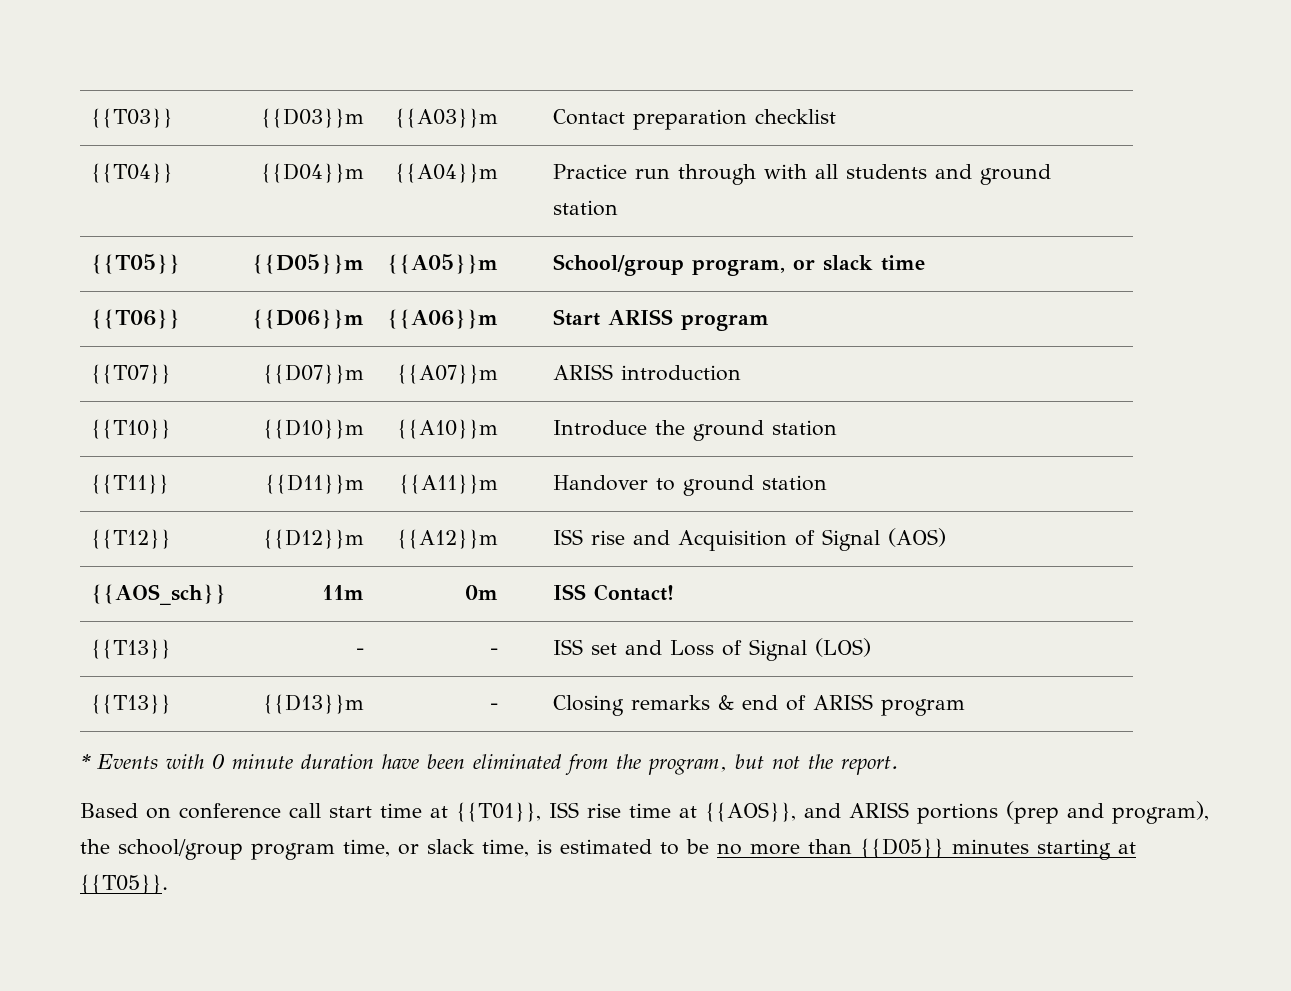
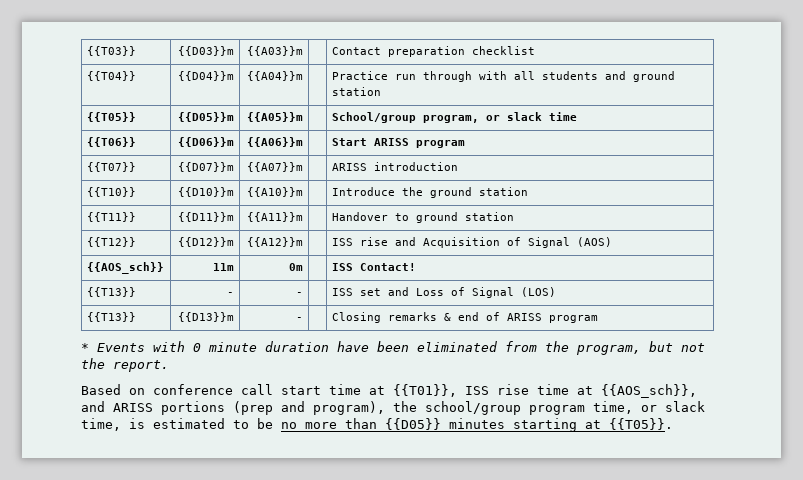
- Based on conference call start time at {{T01}}, ISS rise time at {{AOS}}, and ARISS portions (prep and program), the school/group program time, or slack time, is estimated to be no more than {{D05}} minutes starting at {{T05}}.
+ Based on conference call start time at {{T01}}, ISS rise time at {{AOS_sch}}, and ARISS portions (prep and program), the school/group program time, or slack time, is estimated to be no more than {{D05}} minutes starting at {{T05}}.

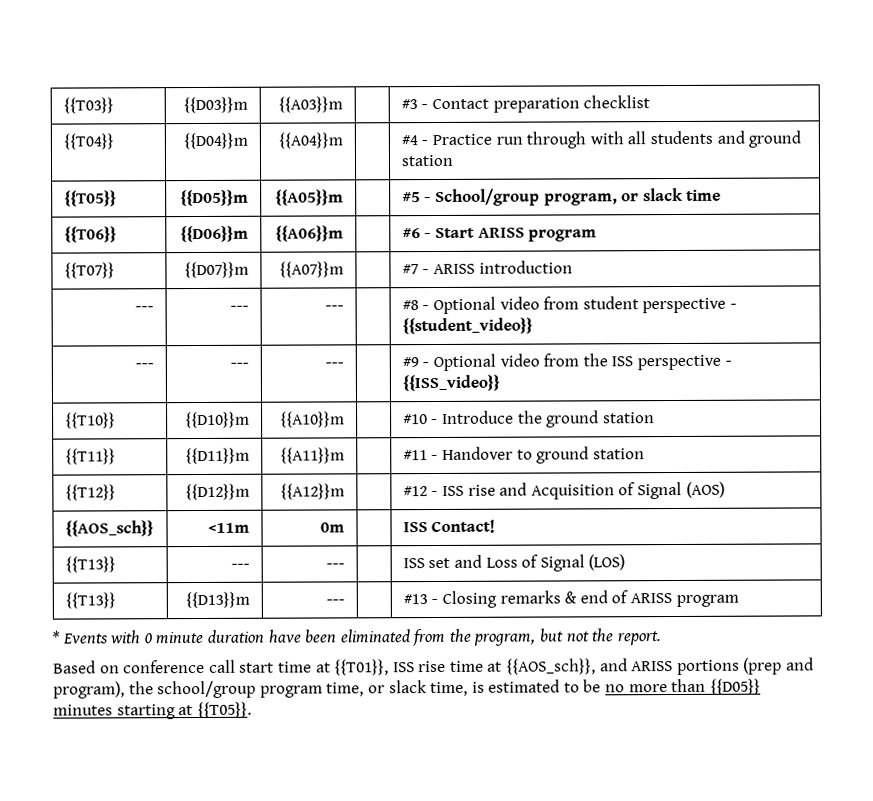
- {{T03}} | {{D03}}m | {{A03}}m | | Contact preparation checklist
+ {{T03}} | {{D03}}m | {{A03}}m | | #3 - Contact preparation checklist
- {{T04}} | {{D04}}m | {{A04}}m | | Practice run through with all students and ground station
+ {{T04}} | {{D04}}m | {{A04}}m | | #4 - Practice run through with all students and ground station
- {{T05}} | {{D05}}m | {{A05}}m | | School/group program, or slack time
+ {{T05}} | {{D05}}m | {{A05}}m | | #5 - School/group program, or slack time
- {{T06}} | {{D06}}m | {{A06}}m | | Start ARISS program
+ {{T06}} | {{D06}}m | {{A06}}m | | #6 - Start ARISS program
- {{T07}} | {{D07}}m | {{A07}}m | | ARISS introduction
+ {{T07}} | {{D07}}m | {{A07}}m | | #7 - ARISS introduction
+ --- | --- | --- | | #8 - Optional video from student perspective - {{student_video}}
+ --- | --- | --- | | #9 - Optional video from the ISS perspective - {{ISS_video}}
- {{T10}} | {{D10}}m | {{A10}}m | | Introduce the ground station
+ {{T10}} | {{D10}}m | {{A10}}m | | #10 - Introduce the ground station
- {{T11}} | {{D11}}m | {{A11}}m | | Handover to ground station
+ {{T11}} | {{D11}}m | {{A11}}m | | #11 - Handover to ground station
- {{T12}} | {{D12}}m | {{A12}}m | | ISS rise and Acquisition of Signal (AOS)
+ {{T12}} | {{D12}}m | {{A12}}m | | #12 - ISS rise and Acquisition of Signal (AOS)
- {{AOS_sch}} | 11m | 0m | | ISS Contact!
+ {{AOS_sch}} | <11m | 0m | | ISS Contact!
- {{T13}} | - | - | | ISS set and Loss of Signal (LOS)
+ {{T13}} | --- | --- | | ISS set and Loss of Signal (LOS)
- {{T13}} | {{D13}}m | - | | Closing remarks & end of ARISS program
+ {{T13}} | {{D13}}m | --- | | #13 - Closing remarks & end of ARISS program

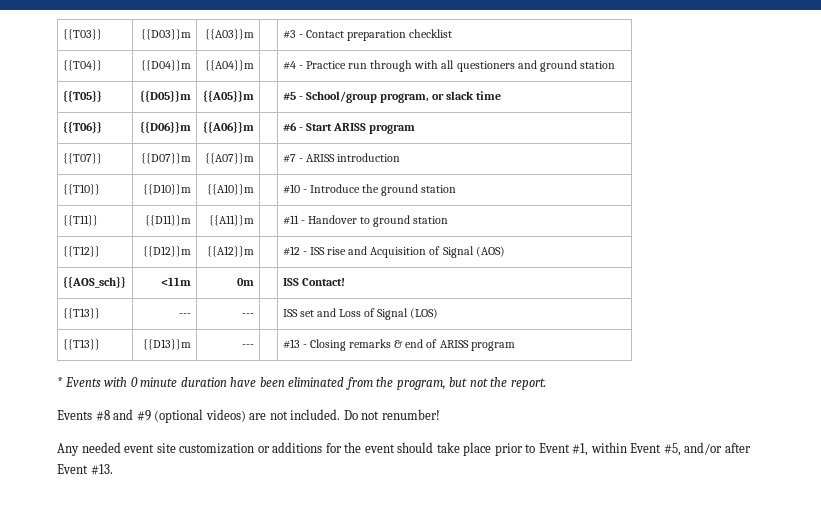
- {{T04}} | {{D04}}m | {{A04}}m | | #4 - Practice run through with all students and ground station
+ {{T04}} | {{D04}}m | {{A04}}m | | #4 - Practice run through with all questioners and ground station
- --- | --- | --- | | #8 - Optional video from student perspective - {{student_video}}
- --- | --- | --- | | #9 - Optional video from the ISS perspective - {{ISS_video}}
- Based on conference call start time at {{T01}}, ISS rise time at {{AOS_sch}}, and ARISS portions (prep and program), the school/group program time, or slack time, is estimated to be no more than {{D05}} minutes starting at {{T05}}.
+ Events #8 and #9 (optional videos) are not included. Do not renumber!
+ Any needed event site customization or additions for the event should take place prior to Event #1, within Event #5, and/or after Event #13.

